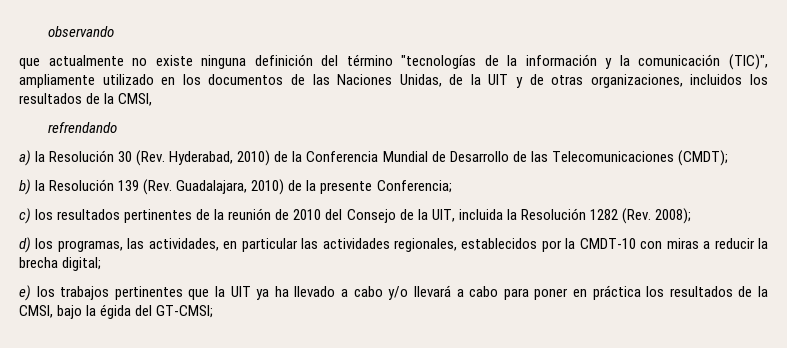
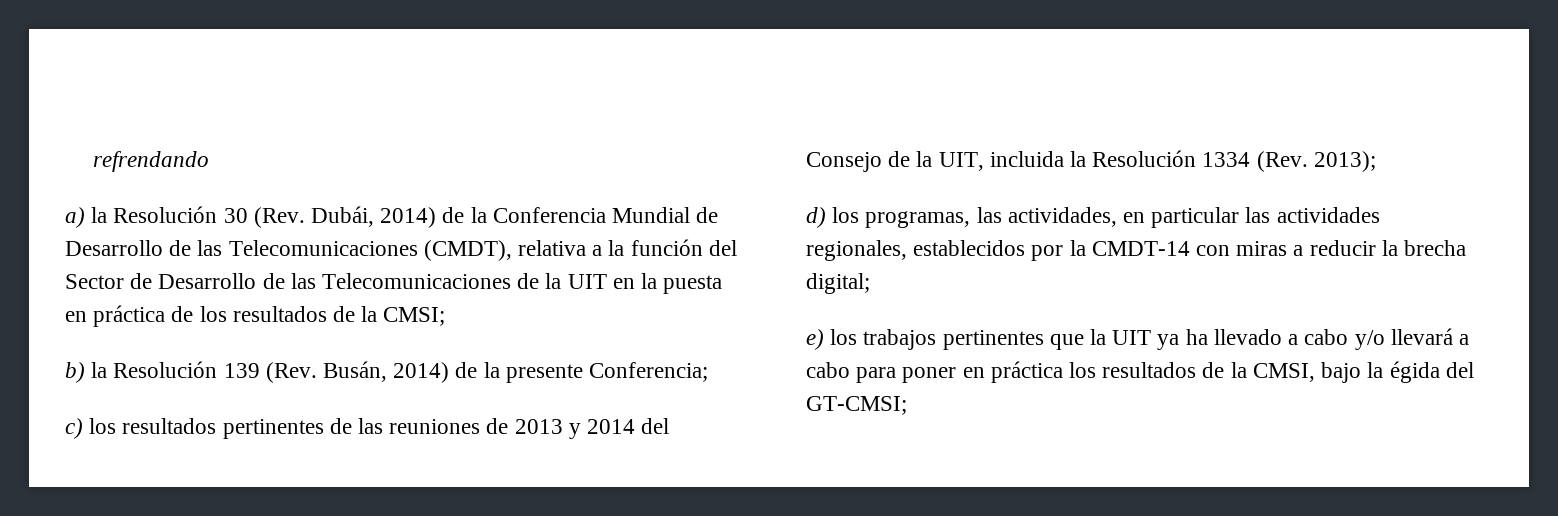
- observando
- que actualmente no existe ninguna definición del término "tecnologías de la información y la comunicación (TIC)", ampliamente utilizado en los documentos de las Naciones Unidas, de la UIT y de otras organizaciones, incluidos los resultados de la CMSI,
- a) la Resolución 30 (Rev. Hyderabad, 2010) de la Conferencia Mundial de Desarrollo de las Telecomunicaciones (CMDT);
+ a) la Resolución 30 (Rev. Dubái, 2014) de la Conferencia Mundial de Desarrollo de las Telecomunicaciones (CMDT), relativa a la función del Sector de Desarrollo de las Telecomunicaciones de la UIT en la puesta en práctica de los resultados de la CMSI;
- b) la Resolución 139 (Rev. Guadalajara, 2010) de la presente Conferencia;
+ b) la Resolución 139 (Rev. Busán, 2014) de la presente Conferencia;
- c) los resultados pertinentes de la reunión de 2010 del Consejo de la UIT, incluida la Resolución 1282 (Rev. 2008);
+ c) los resultados pertinentes de las reuniones de 2013 y 2014 del Consejo de la UIT, incluida la Resolución 1334 (Rev. 2013);
- d) los programas, las actividades, en particular las actividades regionales, establecidos por la CMDT-10 con miras a reducir la brecha digital;
+ d) los programas, las actividades, en particular las actividades regionales, establecidos por la CMDT-14 con miras a reducir la brecha digital;

